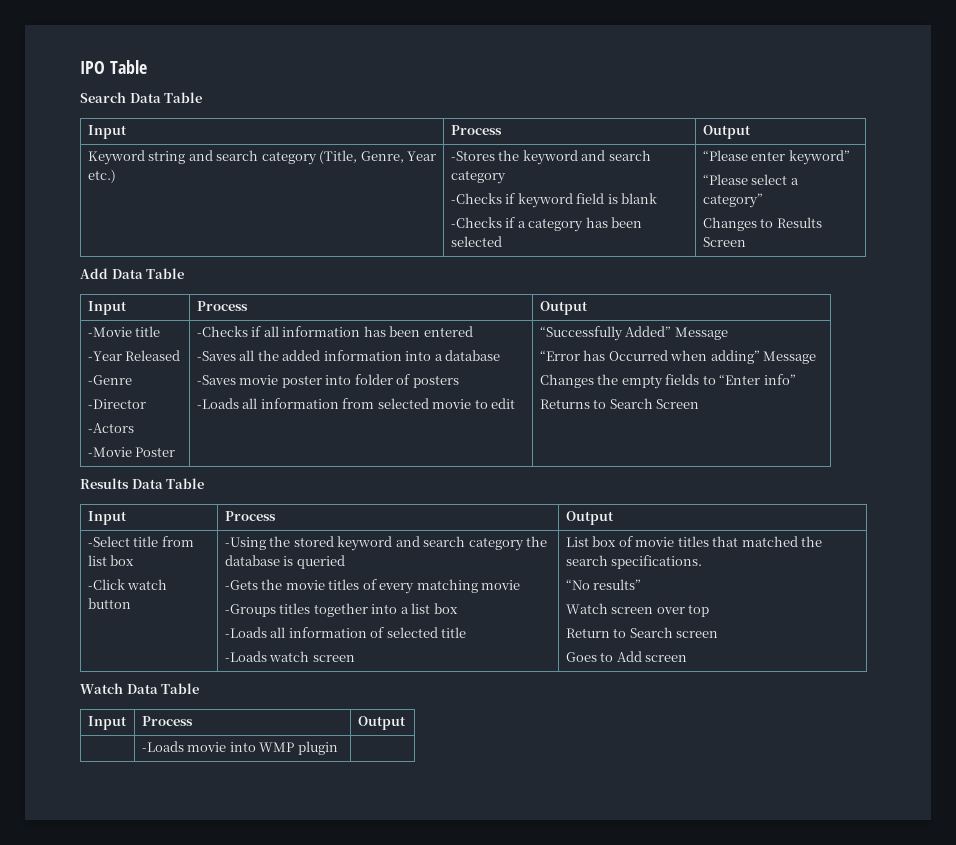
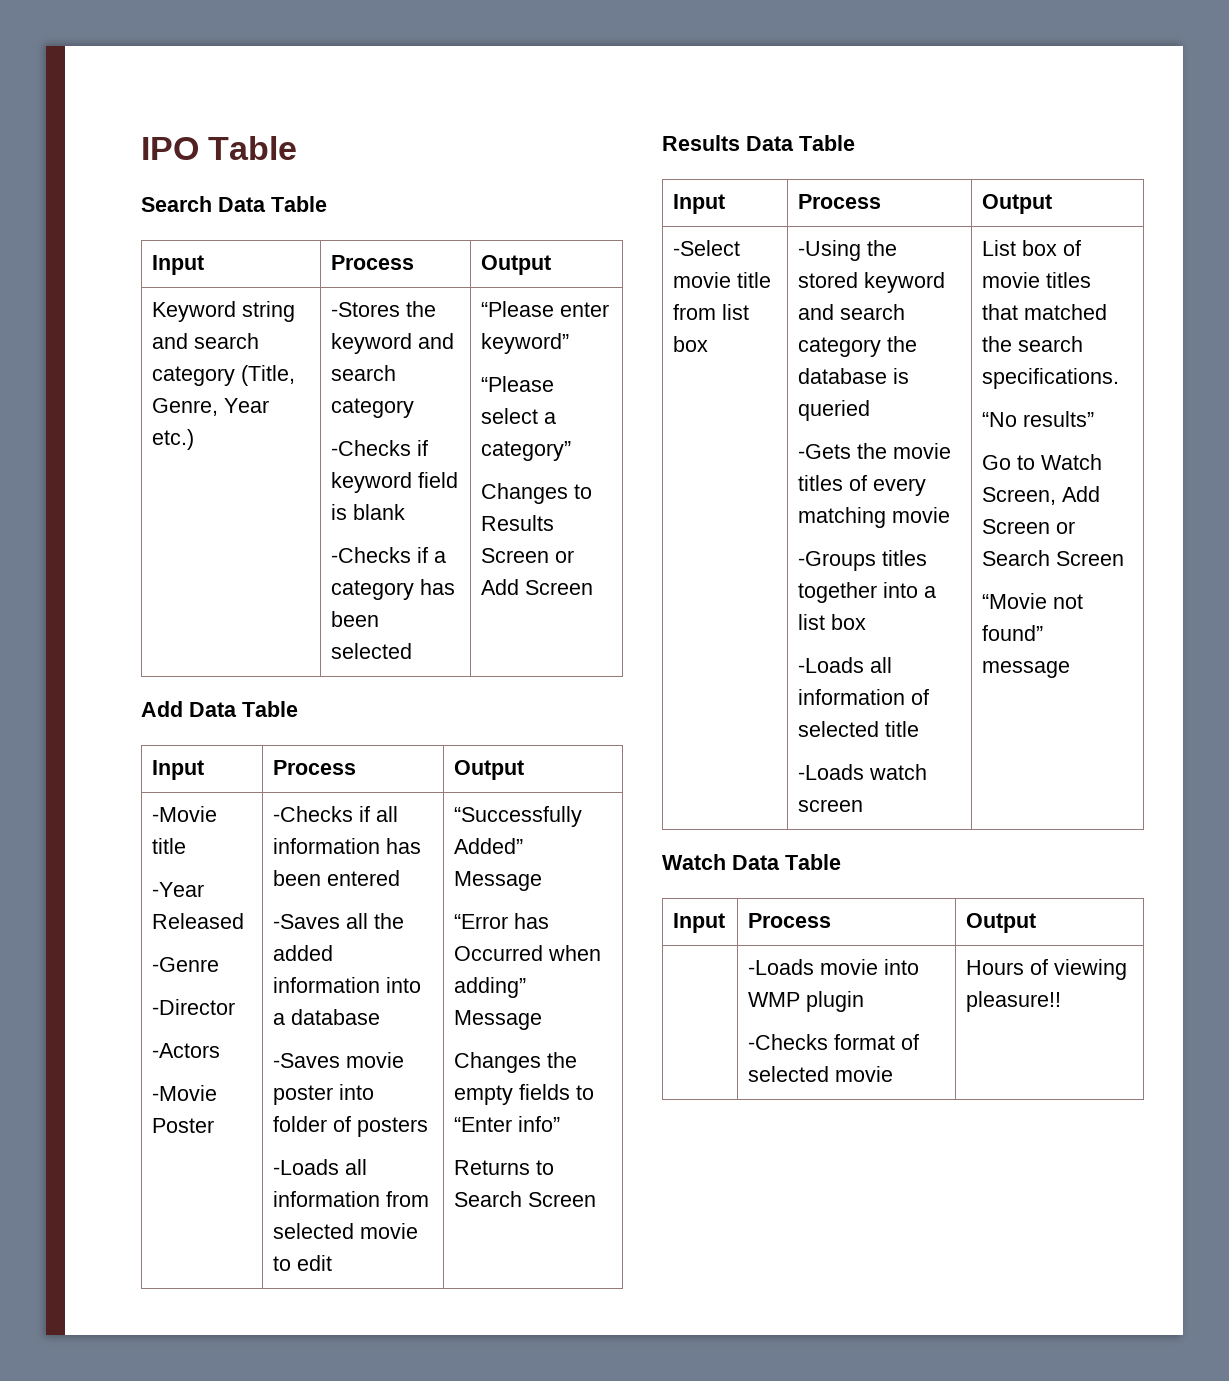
- Changes to Results Screen
+ Changes to Results Screen or Add Screen
- -Select title from list box
+ -Select movie title from list box
- -Click watch button
- Watch screen over top
- Return to Search screen
- Goes to Add screen
+ Go to Watch Screen, Add Screen or Search Screen
+ “Movie not found” message
- | -Loads movie into WMP plugin |
+ | -Loads movie into WMP plugin
+ -Checks format of selected movie | Hours of viewing pleasure!!

